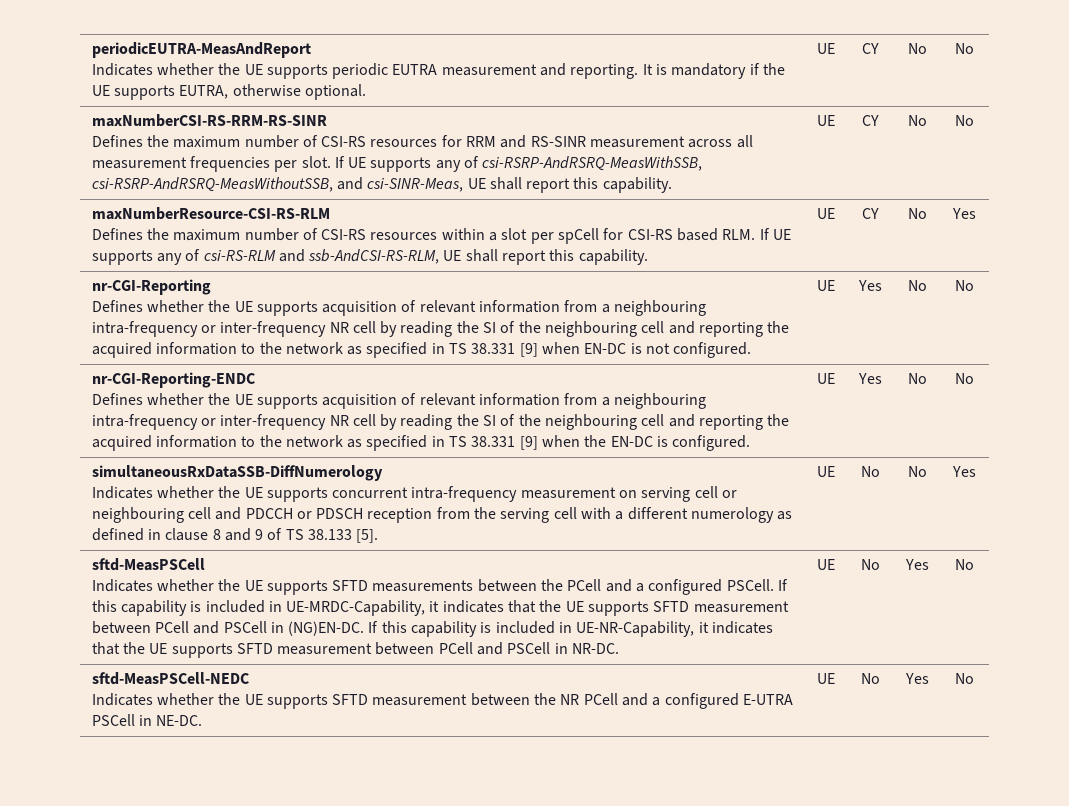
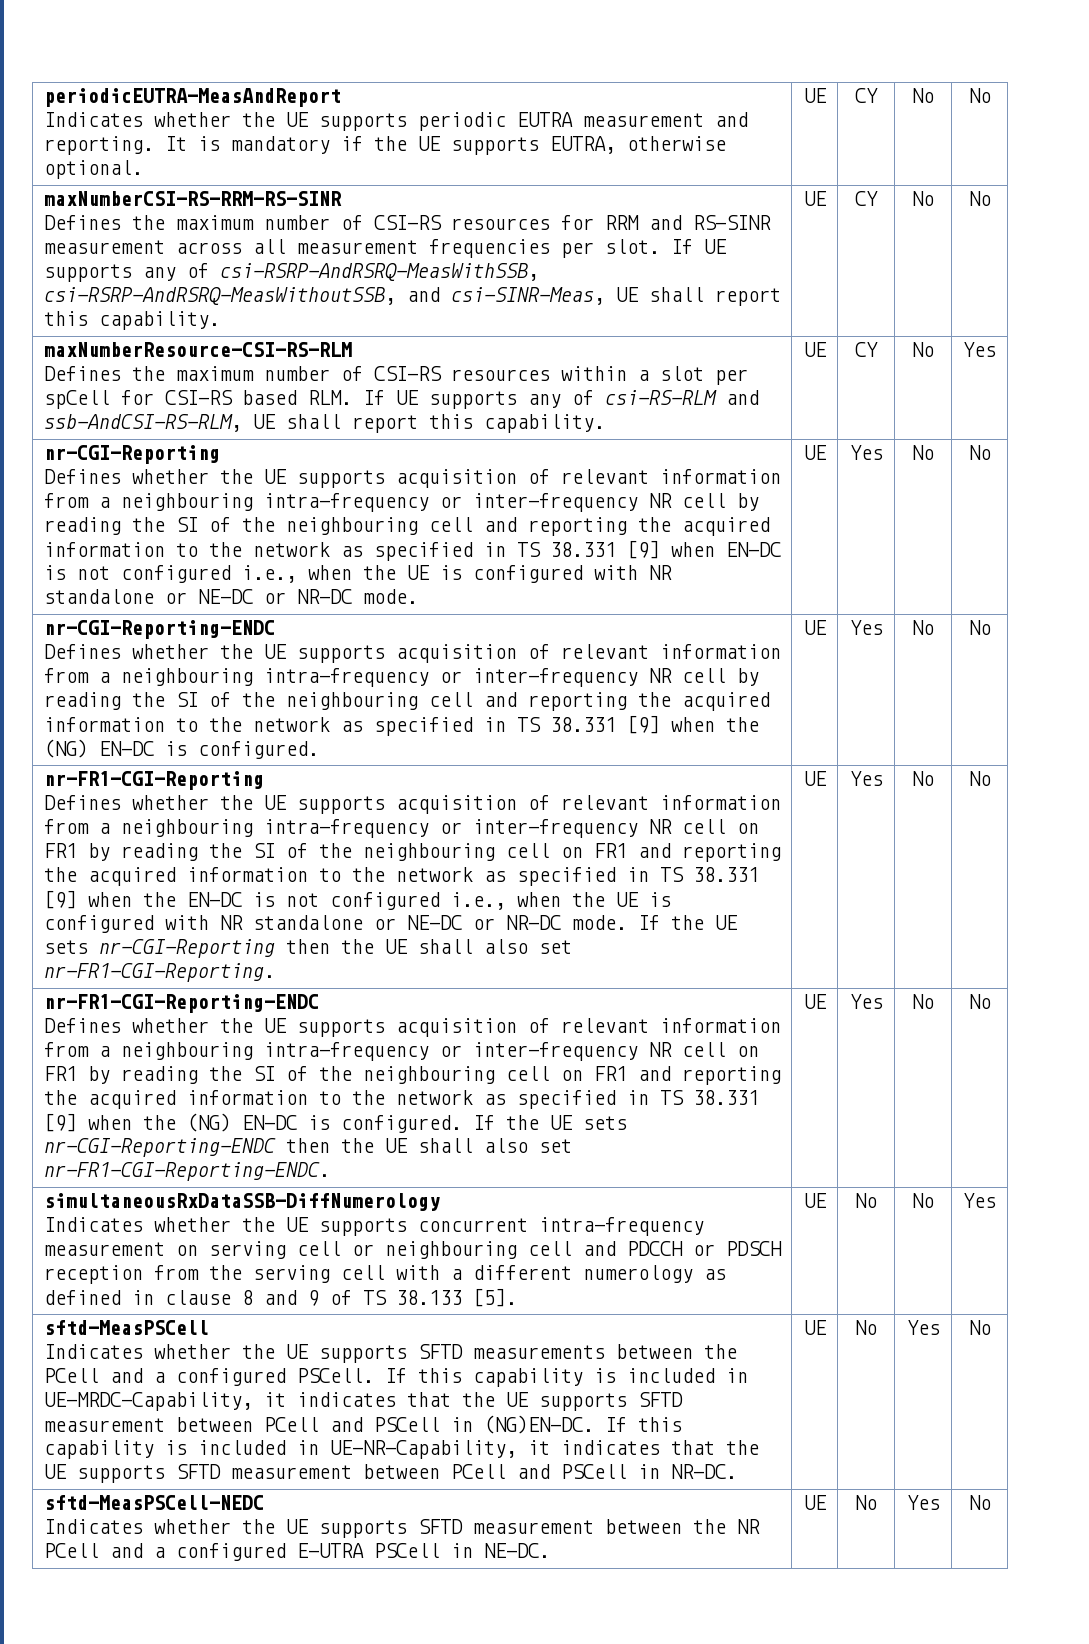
- Defines whether the UE supports acquisition of relevant information from a neighbouring intra-frequency or inter-frequency NR cell by reading the SI of the neighbouring cell and reporting the acquired information to the network as specified in TS 38.331 [9] when EN-DC is not configured.
+ Defines whether the UE supports acquisition of relevant information from a neighbouring intra-frequency or inter-frequency NR cell by reading the SI of the neighbouring cell and reporting the acquired information to the network as specified in TS 38.331 [9] when EN-DC is not configured i.e., when the UE is configured with NR standalone or NE-DC or NR-DC mode.
- Defines whether the UE supports acquisition of relevant information from a neighbouring intra-frequency or inter-frequency NR cell by reading the SI of the neighbouring cell and reporting the acquired information to the network as specified in TS 38.331 [9] when the EN-DC is configured.
+ Defines whether the UE supports acquisition of relevant information from a neighbouring intra-frequency or inter-frequency NR cell by reading the SI of the neighbouring cell and reporting the acquired information to the network as specified in TS 38.331 [9] when the (NG) EN-DC is configured.
+ nr-FR1-CGI-Reporting
+ Defines whether the UE supports acquisition of relevant information from a neighbouring intra-frequency or inter-frequency NR cell on FR1 by reading the SI of the neighbouring cell on FR1 and reporting the acquired information to the network as specified in TS 38.331 [9] when the EN-DC is not configured i.e., when the UE is configured with NR standalone or NE-DC or NR-DC mode. If the UE sets nr-CGI-Reporting then the UE shall also set nr-FR1-CGI-Reporting. | UE | Yes | No | No
+ nr-FR1-CGI-Reporting-ENDC
+ Defines whether the UE supports acquisition of relevant information from a neighbouring intra-frequency or inter-frequency NR cell on FR1 by reading the SI of the neighbouring cell on FR1 and reporting the acquired information to the network as specified in TS 38.331 [9] when the (NG) EN-DC is configured. If the UE sets nr-CGI-Reporting-ENDC then the UE shall also set nr-FR1-CGI-Reporting-ENDC. | UE | Yes | No | No

